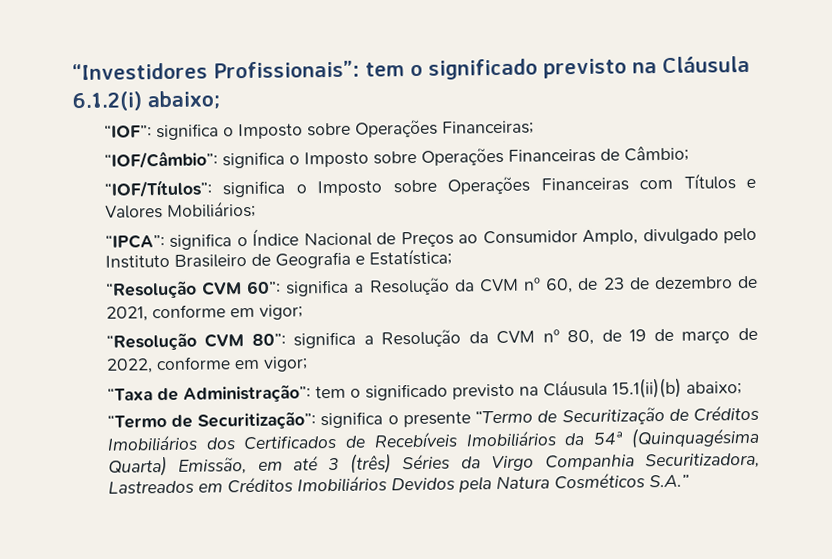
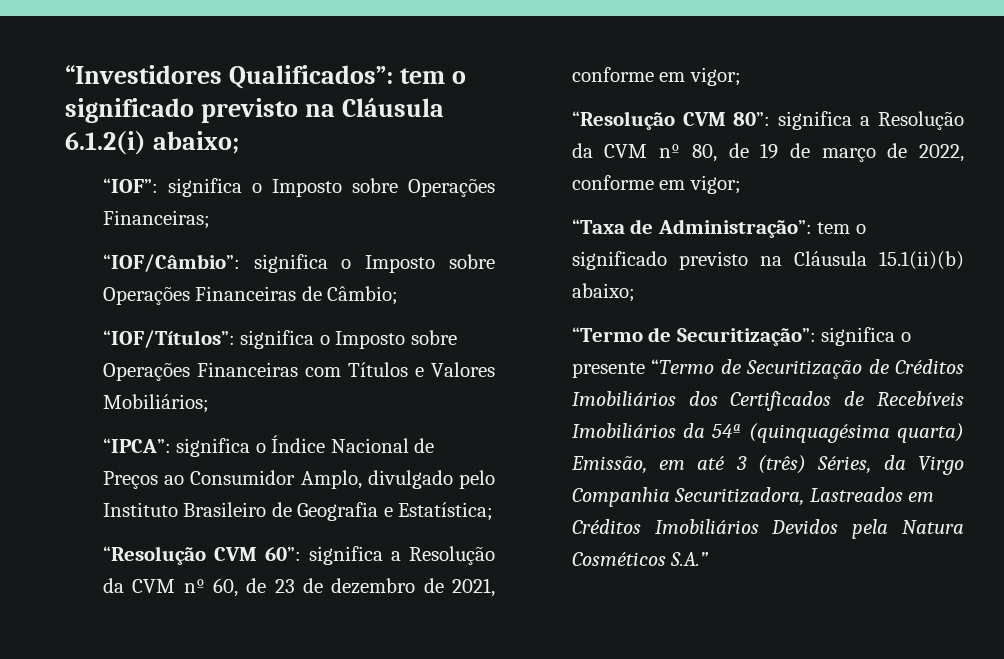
- “Investidores Profissionais”: tem o significado previsto na Cláusula 6.1.2(i) abaixo;
+ “Investidores Qualificados”: tem o significado previsto na Cláusula 6.1.2(i) abaixo;
- “Termo de Securitização”: significa o presente “Termo de Securitização de Créditos Imobiliários dos Certificados de Recebíveis Imobiliários da 54ª (Quinquagésima Quarta) Emissão, em até 3 (três) Séries da Virgo Companhia Securitizadora, Lastreados em Créditos Imobiliários Devidos pela Natura Cosméticos S.A.”
+ “Termo de Securitização”: significa o presente “Termo de Securitização de Créditos Imobiliários dos Certificados de Recebíveis Imobiliários da 54ª (quinquagésima quarta) Emissão, em até 3 (três) Séries, da Virgo Companhia Securitizadora, Lastreados em Créditos Imobiliários Devidos pela Natura Cosméticos S.A.”

